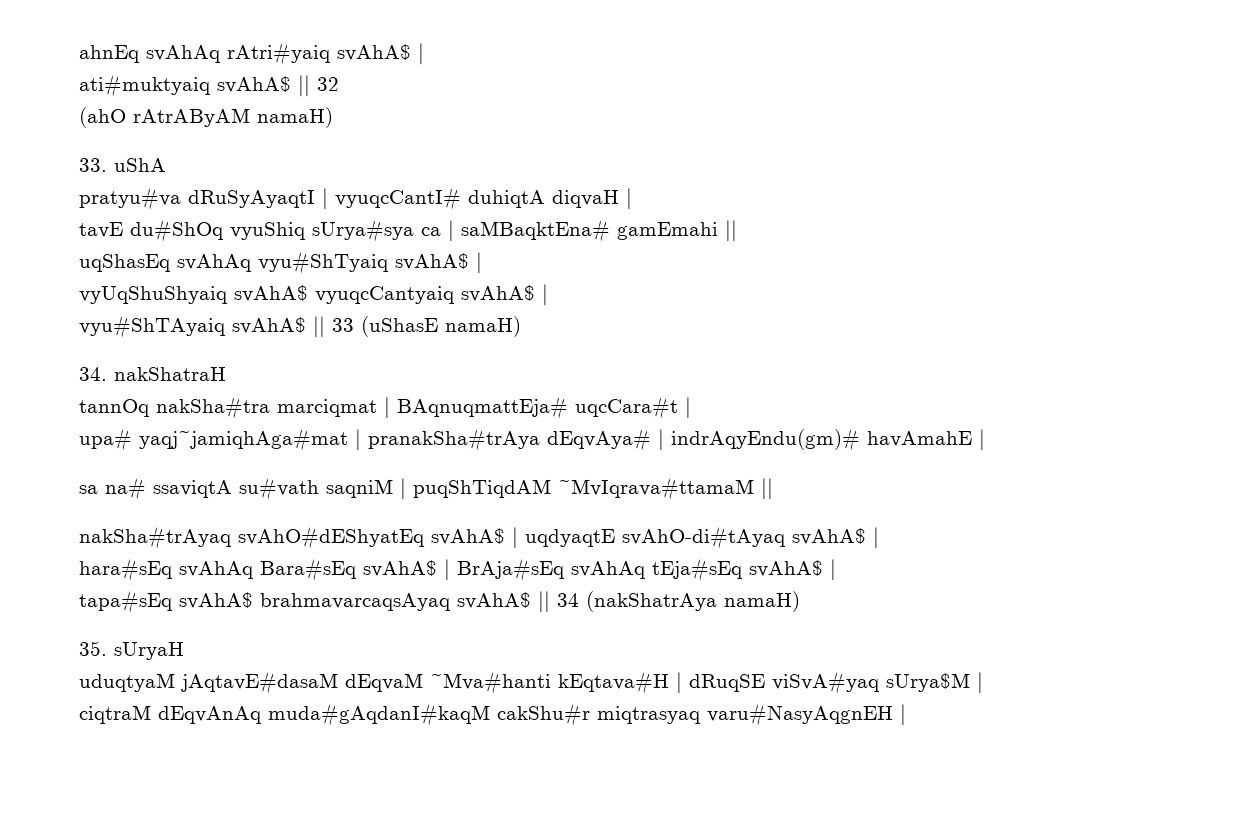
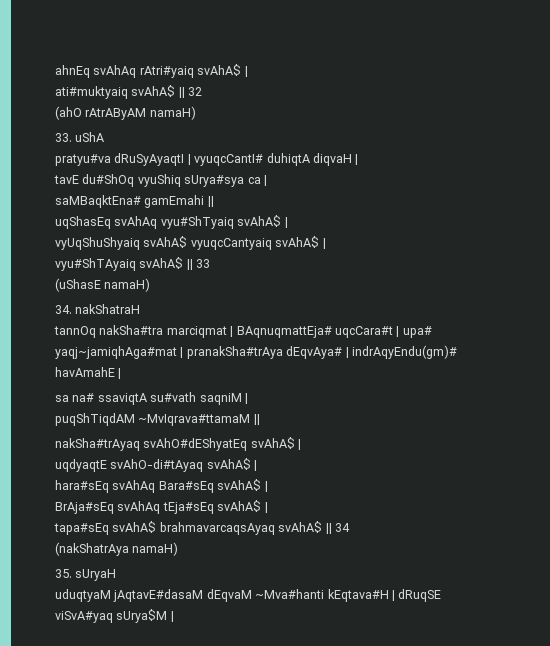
- tavE du#ShOq vyuShiq sUrya#sya ca | saMBaqktEna# gamEmahi ||
+ tavE du#ShOq vyuShiq sUrya#sya ca |
+ saMBaqktEna# gamEmahi ||
- vyu#ShTAyaiq svAhA$ || 33 (uShasE namaH)
+ vyu#ShTAyaiq svAhA$ || 33
+ (uShasE namaH)
- tannOq nakSha#tra marciqmat | BAqnuqmattEja# uqcCara#t |
- upa# yaqj~jamiqhAga#mat | pranakSha#trAya dEqvAya# | indrAqyEndu(gm)# havAmahE |
+ tannOq nakSha#tra marciqmat | BAqnuqmattEja# uqcCara#t | upa# yaqj~jamiqhAga#mat | pranakSha#trAya dEqvAya# | indrAqyEndu(gm)# havAmahE |
- sa na# ssaviqtA su#vath saqniM | puqShTiqdAM ~MvIqrava#ttamaM ||
+ sa na# ssaviqtA su#vath saqniM |
+ puqShTiqdAM ~MvIqrava#ttamaM ||
- nakSha#trAyaq svAhO#dEShyatEq svAhA$ | uqdyaqtE svAhO-di#tAyaq svAhA$ |
+ nakSha#trAyaq svAhO#dEShyatEq svAhA$ |
+ uqdyaqtE svAhO-di#tAyaq svAhA$ |
- hara#sEq svAhAq Bara#sEq svAhA$ | BrAja#sEq svAhAq tEja#sEq svAhA$ |
+ hara#sEq svAhAq Bara#sEq svAhA$ |
+ BrAja#sEq svAhAq tEja#sEq svAhA$ |
- tapa#sEq svAhA$ brahmavarcaqsAyaq svAhA$ || 34 (nakShatrAya namaH)
+ tapa#sEq svAhA$ brahmavarcaqsAyaq svAhA$ || 34
+ (nakShatrAya namaH)
- ciqtraM dEqvAnAq muda#gAqdanI#kaqM cakShu#r miqtrasyaq varu#NasyAqgnEH |

